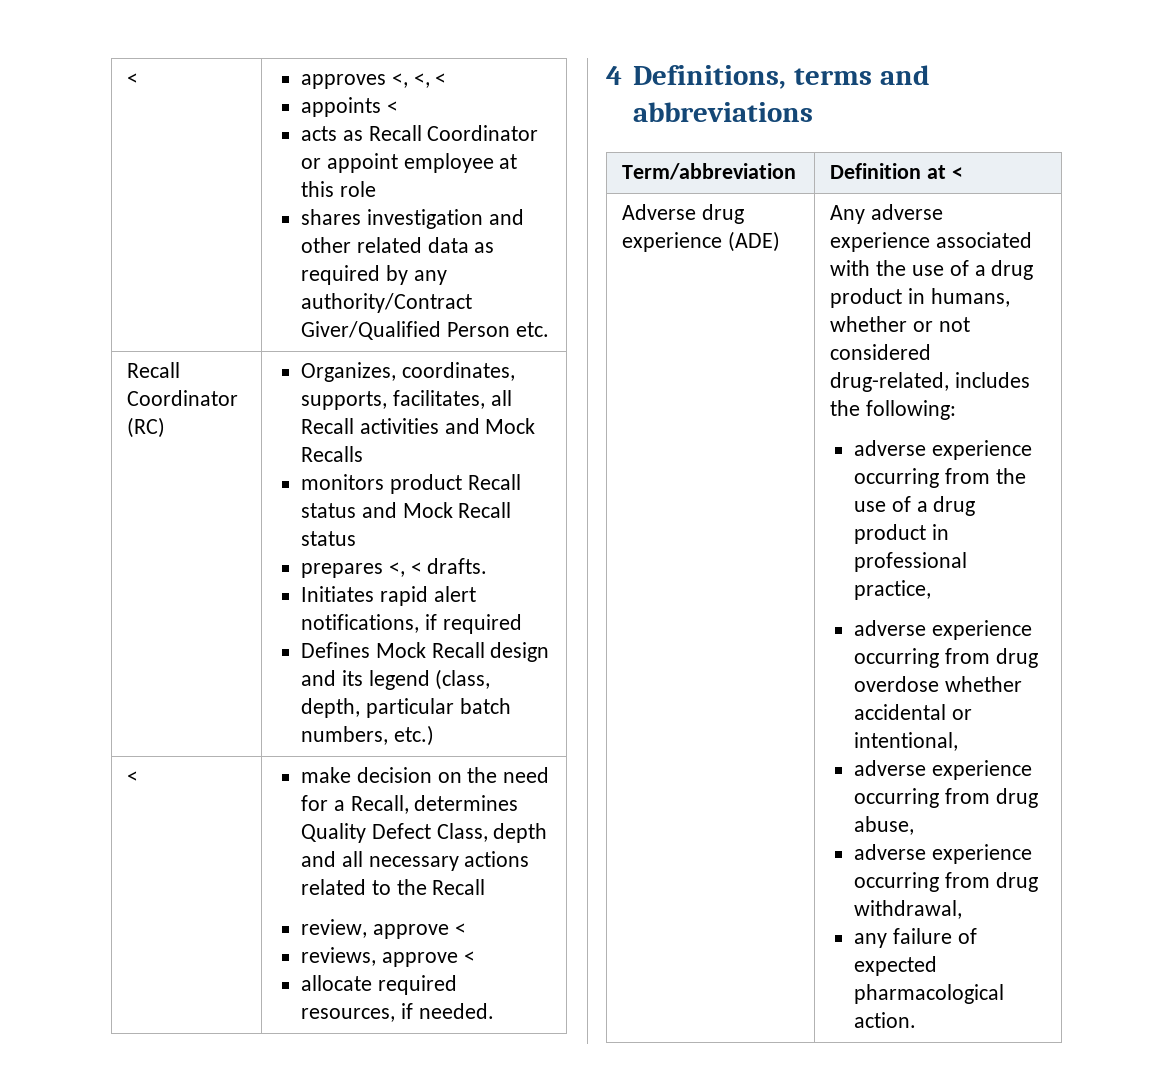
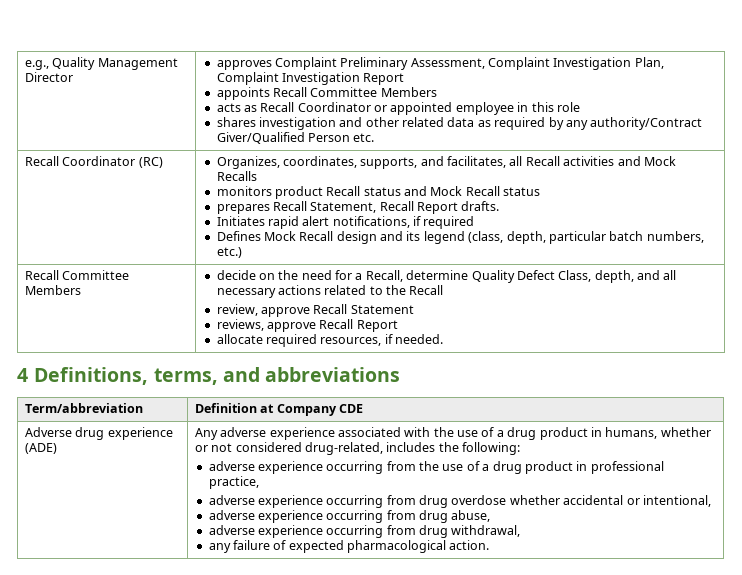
- < | approves <, <, <
- appoints <
+ e.g., Quality Management Director | approves Complaint Preliminary Assessment, Complaint Investigation Plan, Complaint Investigation Report
+ appoints Recall Committee Members
- acts as Recall Coordinator or appoint employee at this role
+ acts as Recall Coordinator or appointed employee in this role
- Organizes, coordinates, supports, facilitates, all Recall activities and Mock Recalls
+ Organizes, coordinates, supports, and facilitates, all Recall activities and Mock Recalls
- prepares <, < drafts.
+ prepares Recall Statement, Recall Report drafts.
- < | make decision on the need for a Recall, determines Quality Defect Class, depth and all necessary actions related to the Recall
- review, approve <
- reviews, approve <
+ Recall Committee Members | decide on the need for a Recall, determine Quality Defect Class, depth, and all necessary actions related to the Recall
+ review, approve Recall Statement
+ reviews, approve Recall Report
- 4 Definitions, terms and abbreviations
+ 4 Definitions, terms, and abbreviations
- Term/abbreviation | Definition at <
+ Term/abbreviation | Definition at Company CDE

